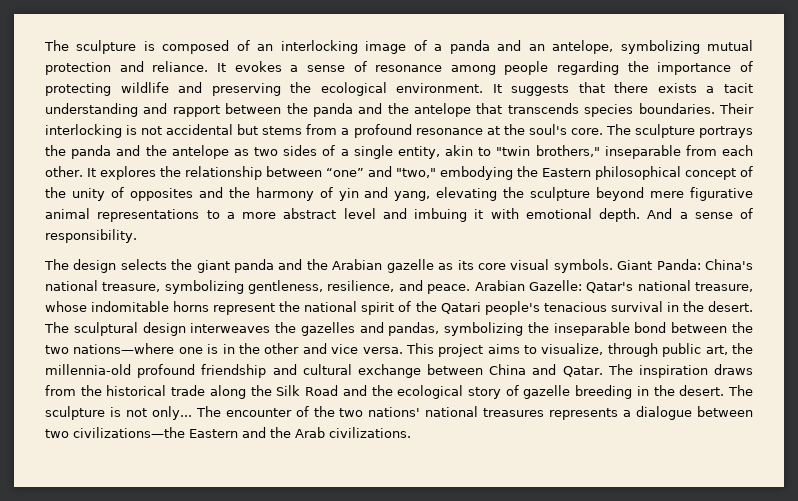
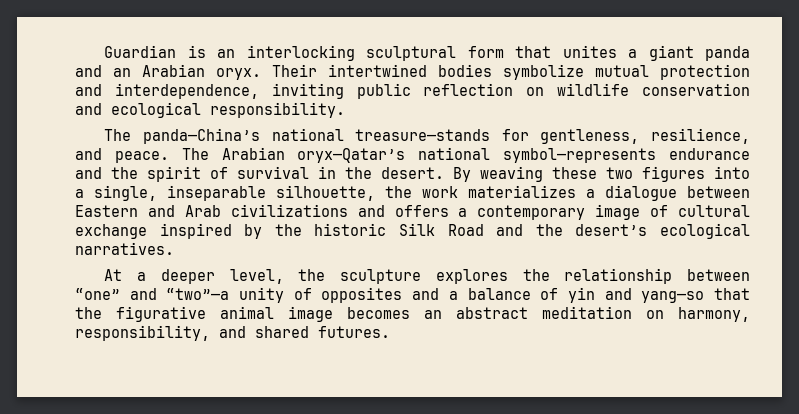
- The sculpture is composed of an interlocking image of a panda and an antelope, symbolizing mutual protection and reliance. It evokes a sense of resonance among people regarding the importance of protecting wildlife and preserving the ecological environment. It suggests that there exists a tacit understanding and rapport between the panda and the antelope that transcends species boundaries. Their interlocking is not accidental but stems from a profound resonance at the soul's core. The sculpture portrays the panda and the antelope as two sides of a single entity, akin to "twin brothers," inseparable from each other. It explores the relationship between “one” and "two," embodying the Eastern philosophical concept of the unity of opposites and the harmony of yin and yang, elevating the sculpture beyond mere figurative animal representations to a more abstract level and imbuing it with emotional depth. And a sense of responsibility.
- The design selects the giant panda and the Arabian gazelle as its core visual symbols. Giant Panda: China's national treasure, symbolizing gentleness, resilience, and peace. Arabian Gazelle: Qatar's national treasure, whose indomitable horns represent the national spirit of the Qatari people's tenacious survival in the desert. The sculptural design interweaves the gazelles and pandas, symbolizing the inseparable bond between the two nations—where one is in the other and vice versa. This project aims to visualize, through public art, the millennia-old profound friendship and cultural exchange between China and Qatar. The inspiration draws from the historical trade along the Silk Road and the ecological story of gazelle breeding in the desert. The sculpture is not only... The encounter of the two nations' national treasures represents a dialogue between two civilizations—the Eastern and the Arab civilizations.
+ Guardian is an interlocking sculptural form that unites a giant panda and an Arabian oryx. Their intertwined bodies symbolize mutual protection and interdependence, inviting public reflection on wildlife conservation and ecological responsibility.
+ The panda—China’s national treasure—stands for gentleness, resilience, and peace. The Arabian oryx—Qatar’s national symbol—represents endurance and the spirit of survival in the desert. By weaving these two figures into a single, inseparable silhouette, the work materializes a dialogue between Eastern and Arab civilizations and offers a contemporary image of cultural exchange inspired by the historic Silk Road and the desert’s ecological narratives.
+ At a deeper level, the sculpture explores the relationship between “one” and “two”—a unity of opposites and a balance of yin and yang—so that the figurative animal image becomes an abstract meditation on harmony, responsibility, and shared futures.

